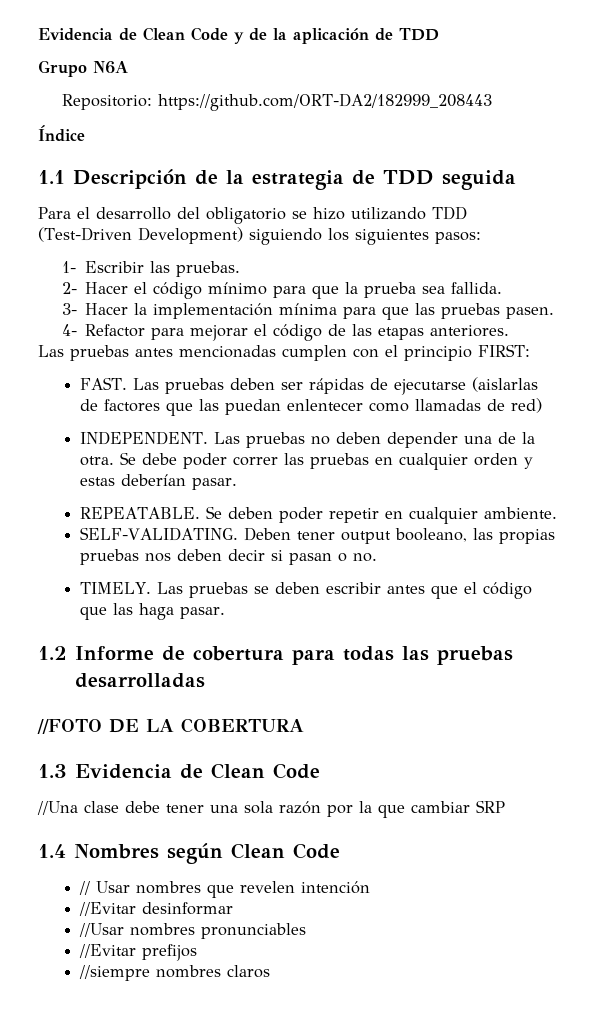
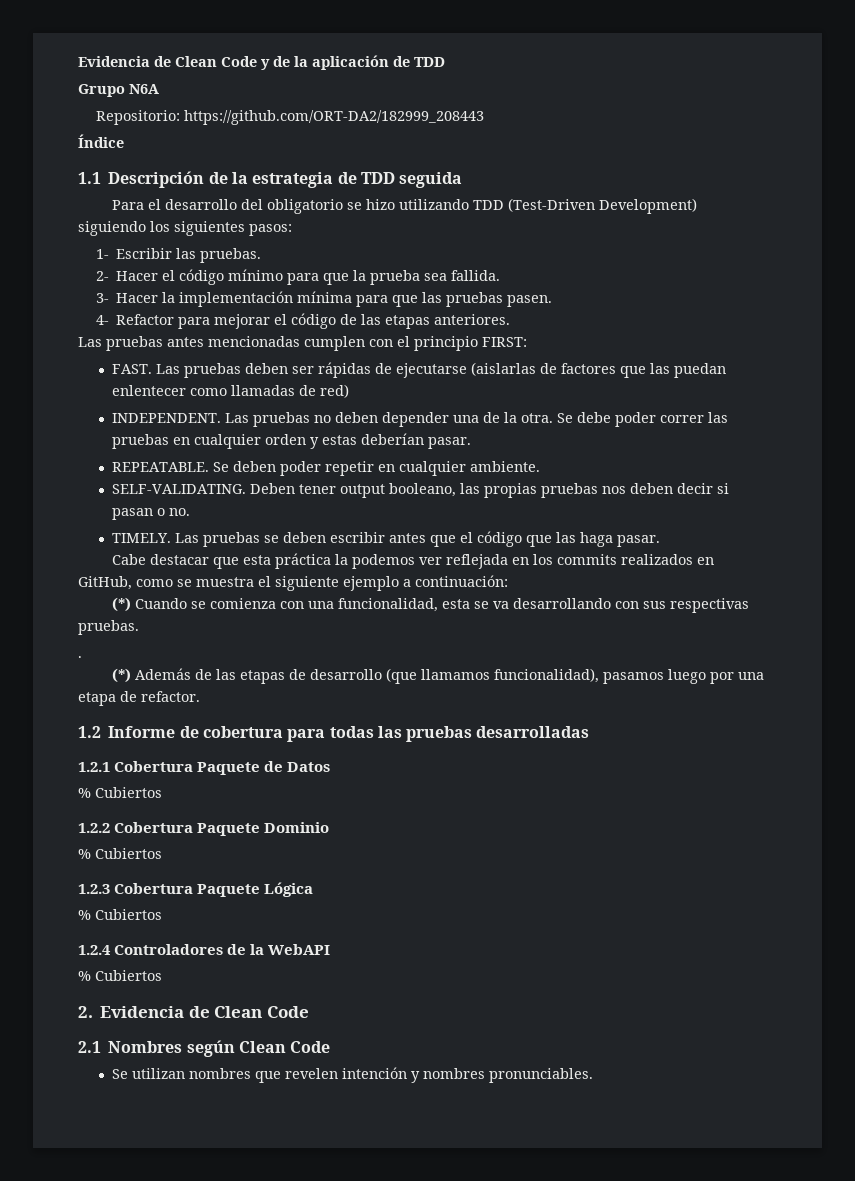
+ Cabe destacar que esta práctica la podemos ver reflejada en los commits realizados en GitHub, como se muestra el siguiente ejemplo a continuación:
+ (*) Cuando se comienza con una funcionalidad, esta se va desarrollando con sus respectivas pruebas.
+ .
+ (*) Además de las etapas de desarrollo (que llamamos funcionalidad), pasamos luego por una etapa de refactor.
- //FOTO DE LA COBERTURA
- 1.3 Evidencia de Clean Code
- //Una clase debe tener una sola razón por la que cambiar SRP
- 1.4 Nombres según Clean Code
+ 1.2.1 Cobertura Paquete de Datos
+ % Cubiertos
+ 1.2.2 Cobertura Paquete Dominio
+ % Cubiertos
+ 1.2.3 Cobertura Paquete Lógica
+ % Cubiertos
+ 1.2.4 Controladores de la WebAPI
+ % Cubiertos
+ 2. Evidencia de Clean Code
+ 2.1 Nombres según Clean Code
- // Usar nombres que revelen intención
- //Evitar desinformar
- //Usar nombres pronunciables
- //Evitar prefijos
- //siempre nombres claros
+ Se utilizan nombres que revelen intención y nombres pronunciables.

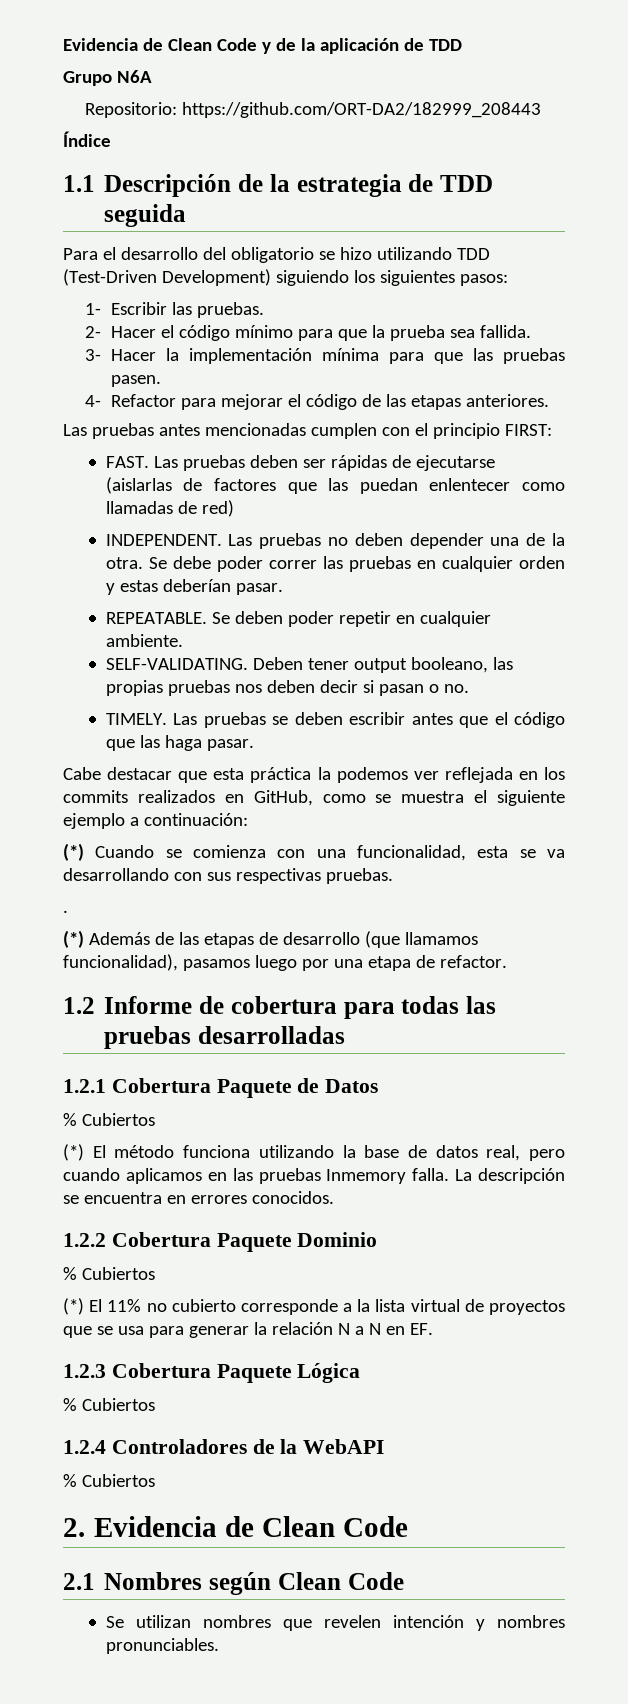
+ (*) El método funciona utilizando la base de datos real, pero cuando aplicamos en las pruebas Inmemory falla. La descripción se encuentra en errores conocidos.
+ (*) El 11% no cubierto corresponde a la lista virtual de proyectos que se usa para generar la relación N a N en EF.

